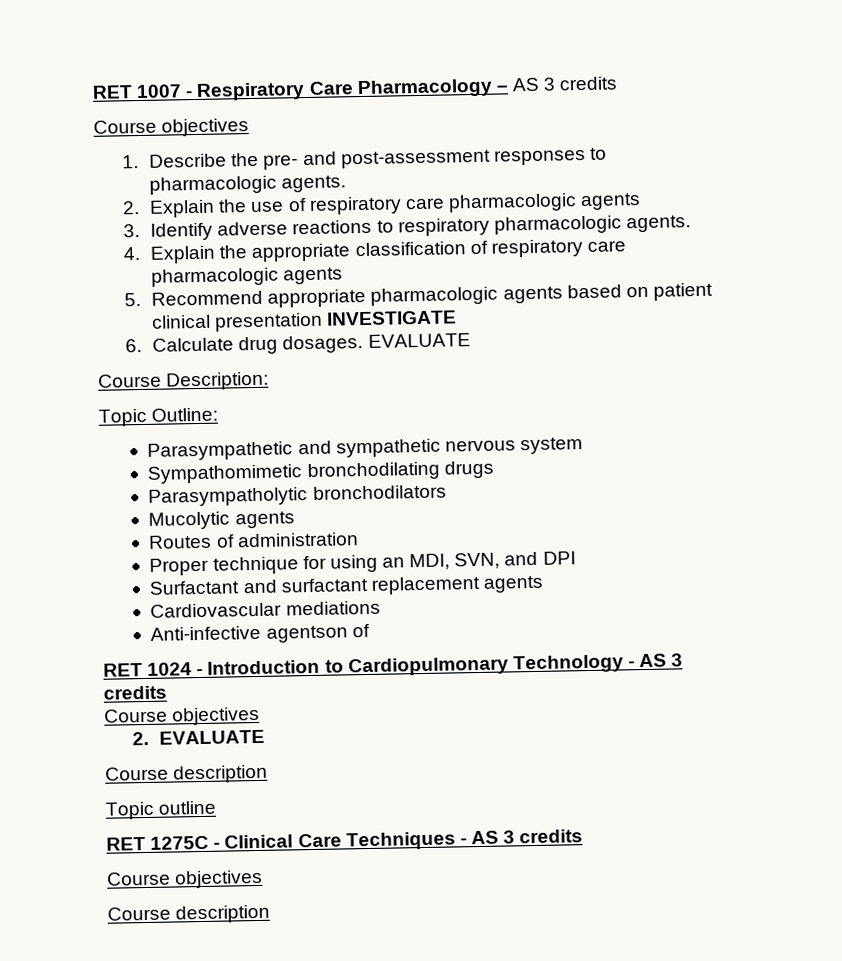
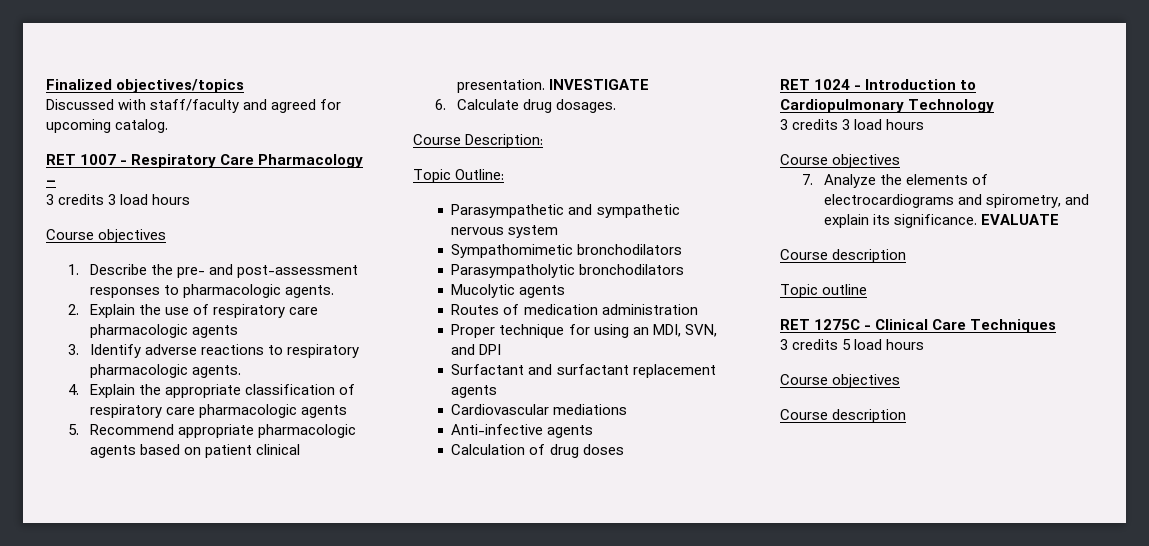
+ Finalized objectives/topics
+ Discussed with staff/faculty and agreed for upcoming catalog.
- RET 1007 - Respiratory Care Pharmacology – AS 3 credits
+ RET 1007 - Respiratory Care Pharmacology –
+ 3 credits 3 load hours
- 5. Recommend appropriate pharmacologic agents based on patient clinical presentation INVESTIGATE
+ 5. Recommend appropriate pharmacologic agents based on patient clinical presentation. INVESTIGATE
- 6. Calculate drug dosages. EVALUATE
+ 6. Calculate drug dosages.
- Sympathomimetic bronchodilating drugs
+ Sympathomimetic bronchodilators
- Routes of administration
+ Routes of medication administration
- Anti-infective agentson of
+ Anti-infective agents
+ Calculation of drug doses
- RET 1024 - Introduction to Cardiopulmonary Technology - AS 3 credits
+ RET 1024 - Introduction to Cardiopulmonary Technology
+ 3 credits 3 load hours
  Course objectives
- 2. EVALUATE
+ 7. Analyze the elements of electrocardiograms and spirometry, and explain its significance. EVALUATE
- RET 1275C - Clinical Care Techniques - AS 3 credits
+ RET 1275C - Clinical Care Techniques
+ 3 credits 5 load hours

